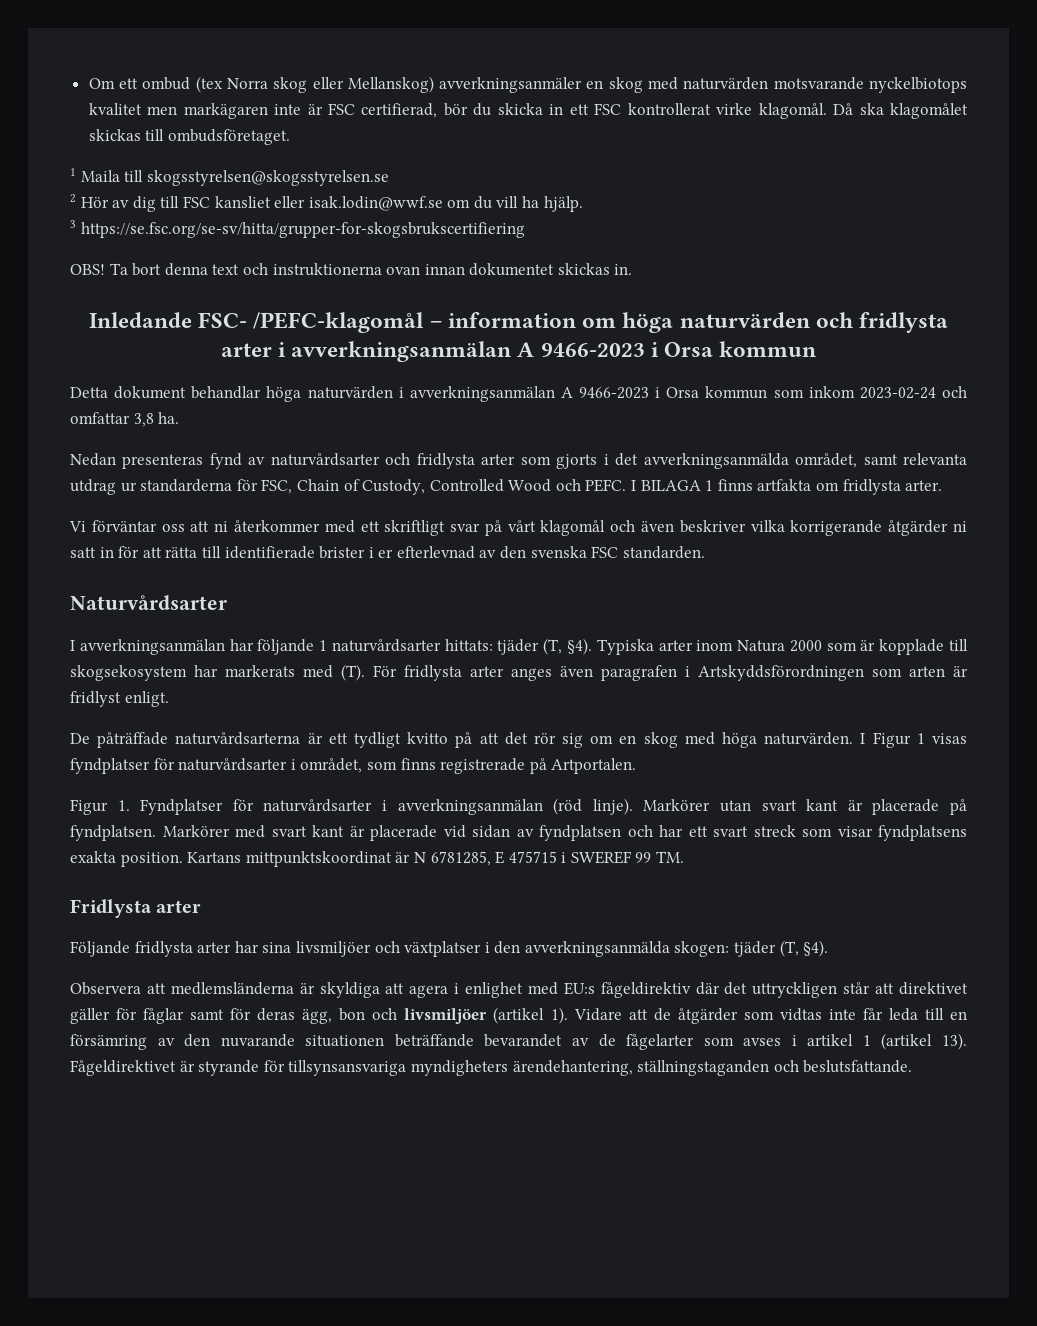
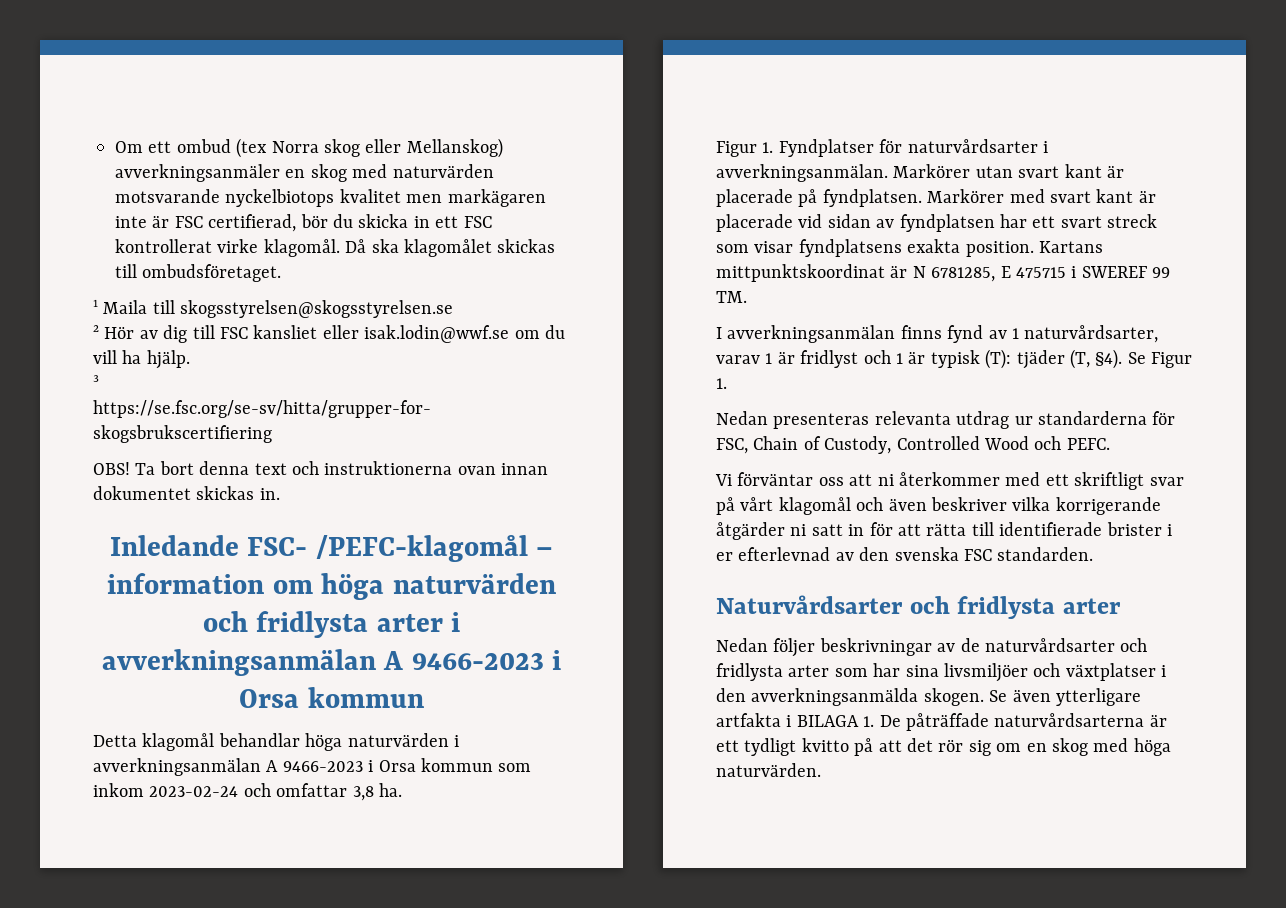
- Detta dokument behandlar höga naturvärden i avverkningsanmälan A 9466-2023 i Orsa kommun som inkom 2023-02-24 och omfattar 3,8 ha.
+ Detta klagomål behandlar höga naturvärden i avverkningsanmälan A 9466-2023 i Orsa kommun som inkom 2023-02-24 och omfattar 3,8 ha.
- Nedan presenteras fynd av naturvårdsarter och fridlysta arter som gjorts i det avverkningsanmälda området, samt relevanta utdrag ur standarderna för FSC, Chain of Custody, Controlled Wood och PEFC. I BILAGA 1 finns artfakta om fridlysta arter.
+ Figur 1. Fyndplatser för naturvårdsarter i avverkningsanmälan. Markörer utan svart kant är placerade på fyndplatsen. Markörer med svart kant är placerade vid sidan av fyndplatsen har ett svart streck som visar fyndplatsens exakta position. Kartans mittpunktskoordinat är N 6781285, E 475715 i SWEREF 99 TM.
+ I avverkningsanmälan finns fynd av 1 naturvårdsarter, varav 1 är fridlyst och 1 är typisk (T): tjäder (T, §4). Se Figur 1.
+ Nedan presenteras relevanta utdrag ur standarderna för FSC, Chain of Custody, Controlled Wood och PEFC.
- Naturvårdsarter
- I avverkningsanmälan har följande 1 naturvårdsarter hittats: tjäder (T, §4). Typiska arter inom Natura 2000 som är kopplade till skogsekosystem har markerats med (T). För fridlysta arter anges även paragrafen i Artskyddsförordningen som arten är fridlyst enligt.
- De påträffade naturvårdsarterna är ett tydligt kvitto på att det rör sig om en skog med höga naturvärden. I Figur 1 visas fyndplatser för naturvårdsarter i området, som finns registrerade på Artportalen.
- Figur 1. Fyndplatser för naturvårdsarter i avverkningsanmälan (röd linje). Markörer utan svart kant är placerade på fyndplatsen. Markörer med svart kant är placerade vid sidan av fyndplatsen och har ett svart streck som visar fyndplatsens exakta position. Kartans mittpunktskoordinat är N 6781285, E 475715 i SWEREF 99 TM.
- Fridlysta arter
- Följande fridlysta arter har sina livsmiljöer och växtplatser i den avverkningsanmälda skogen: tjäder (T, §4).
- Observera att medlemsländerna är skyldiga att agera i enlighet med EU:s fågeldirektiv där det uttryckligen står att direktivet gäller för fåglar samt för deras ägg, bon och livsmiljöer (artikel 1). Vidare att de åtgärder som vidtas inte får leda till en försämring av den nuvarande situationen beträffande bevarandet av de fågelarter som avses i artikel 1 (artikel 13). Fågeldirektivet är styrande för tillsynsansvariga myndigheters ärendehantering, ställningstaganden och beslutsfattande.
+ Naturvårdsarter och fridlysta arter
+ Nedan följer beskrivningar av de naturvårdsarter och fridlysta arter som har sina livsmiljöer och växtplatser i den avverkningsanmälda skogen. Se även ytterligare artfakta i BILAGA 1. De påträffade naturvårdsarterna är ett tydligt kvitto på att det rör sig om en skog med höga naturvärden.

